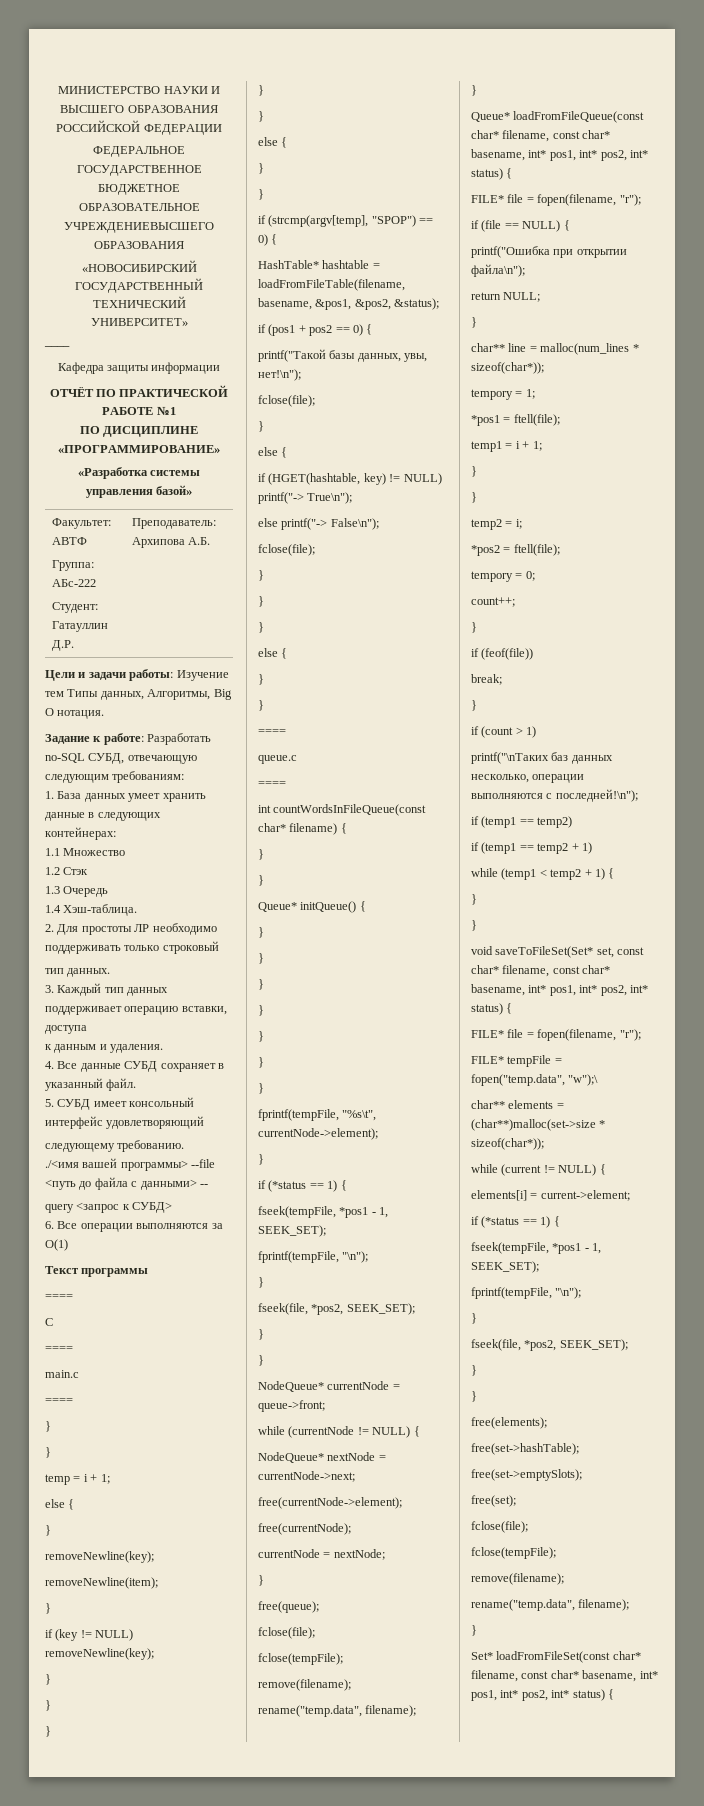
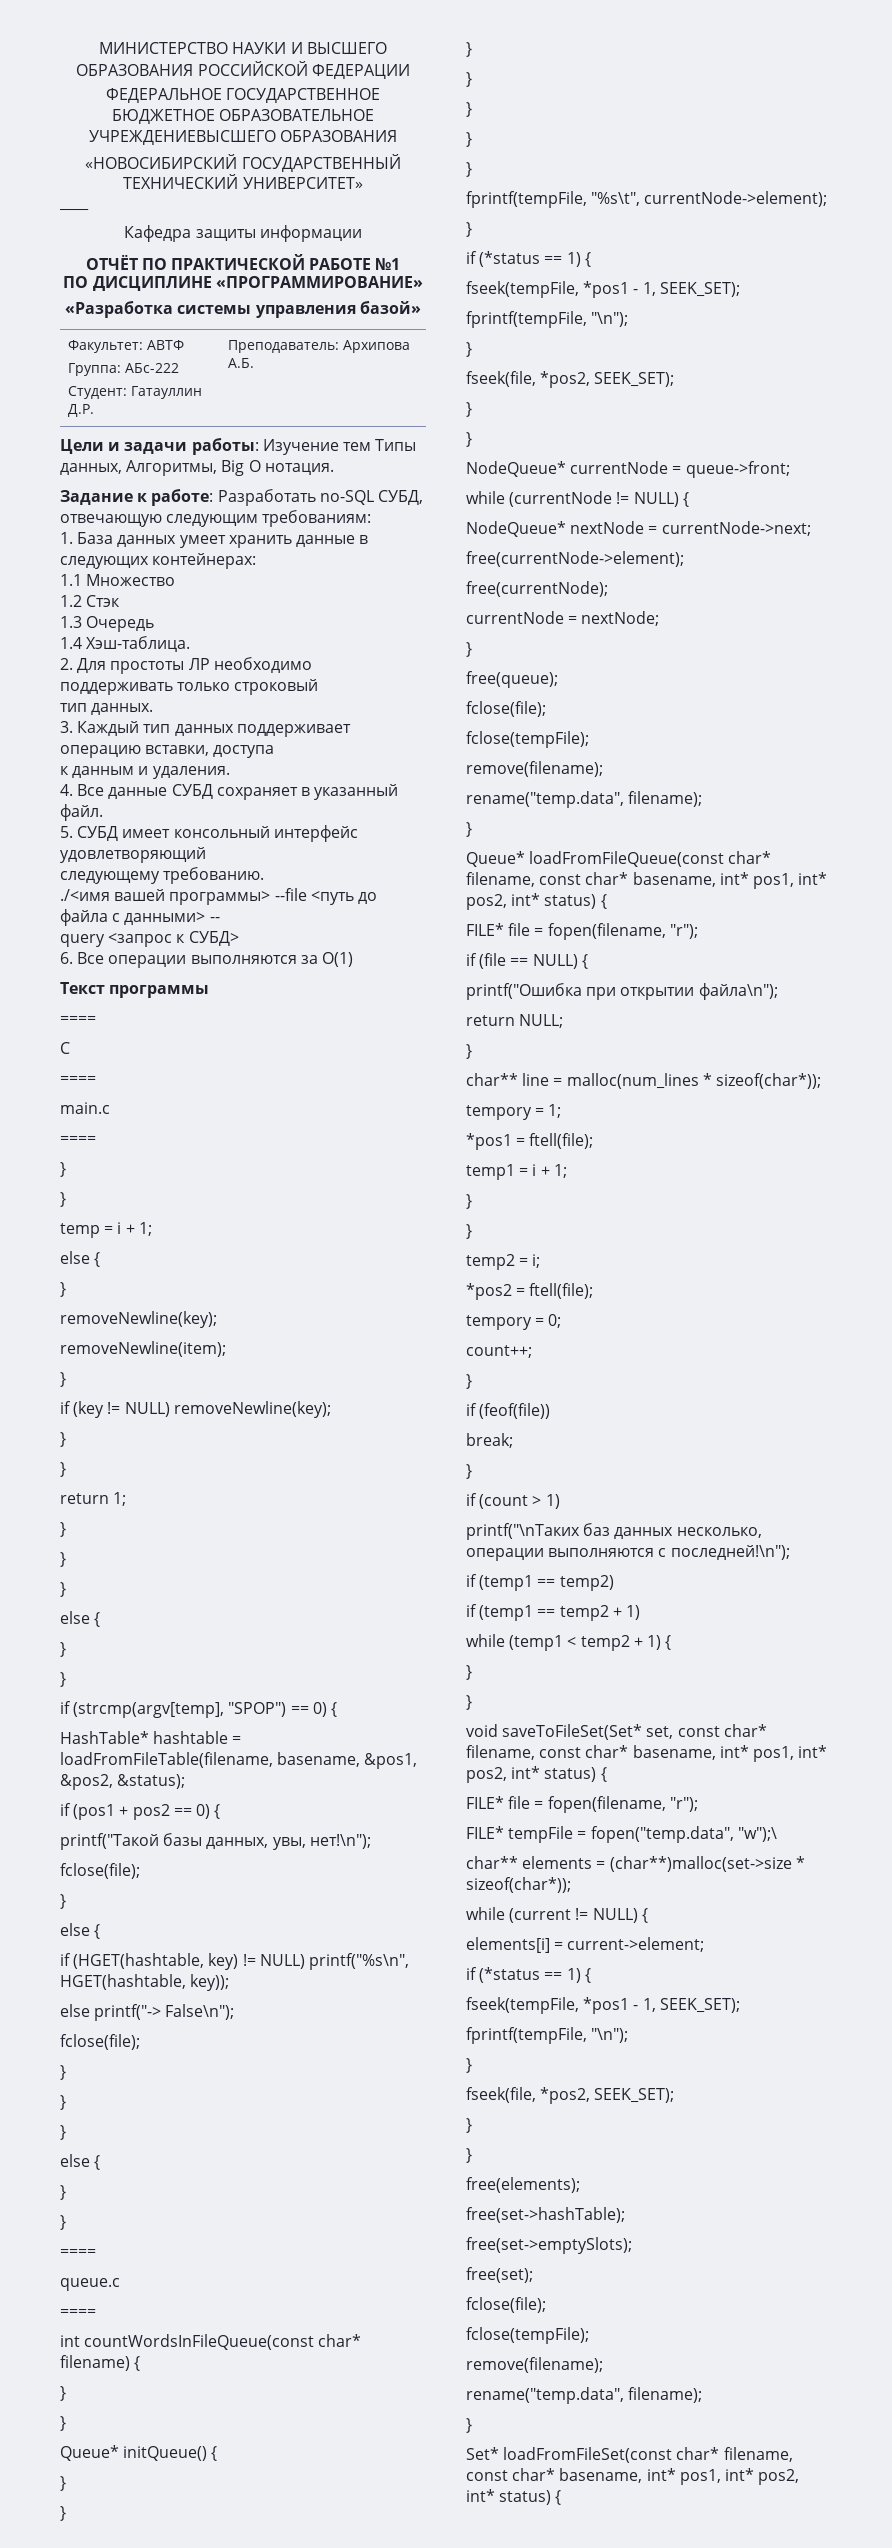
+ return 1;
- if (HGET(hashtable, key) != NULL) printf("-> True\n");
+ if (HGET(hashtable, key) != NULL) printf("%s\n", HGET(hashtable, key));

